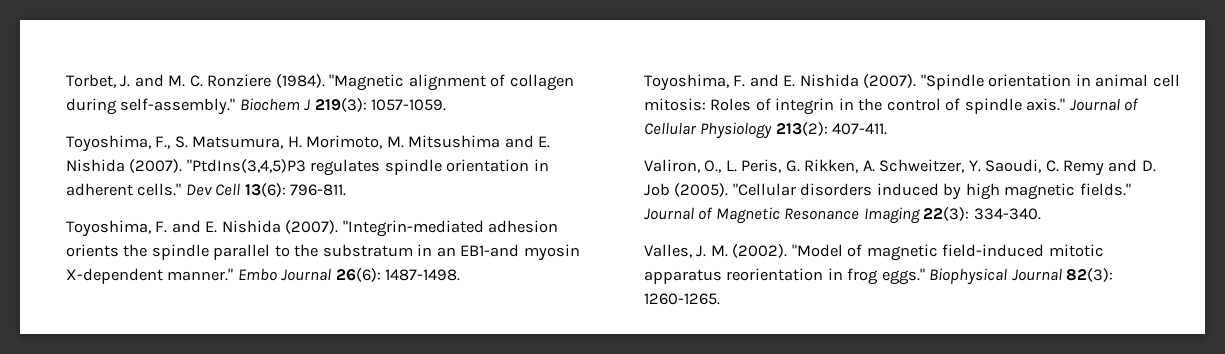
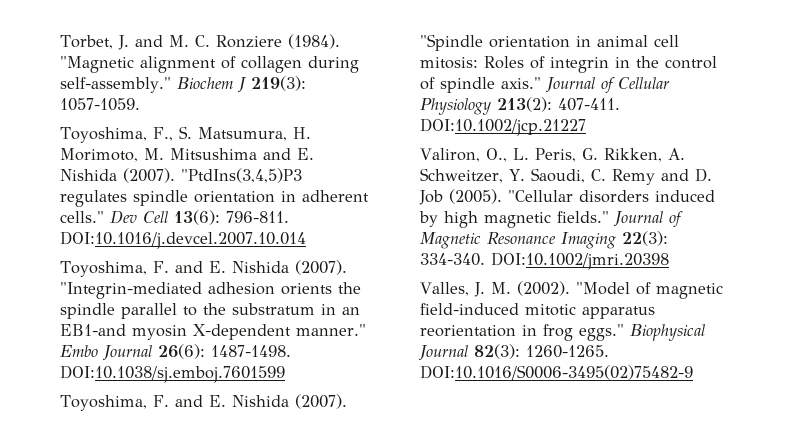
+ DOI:10.1016/j.devcel.2007.10.014
+ DOI:10.1038/sj.emboj.7601599
+ DOI:10.1002/jcp.21227
+ DOI:10.1002/jmri.20398
+ DOI:10.1016/S0006-3495(02)75482-9

